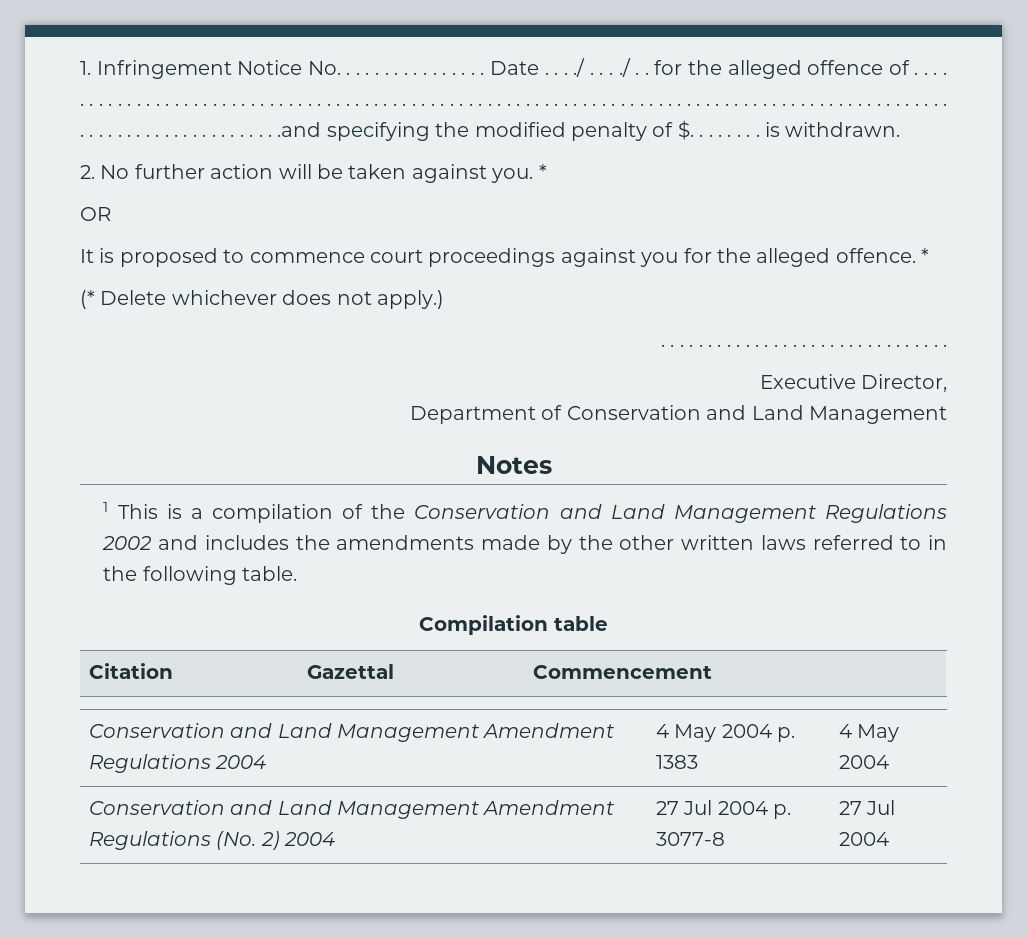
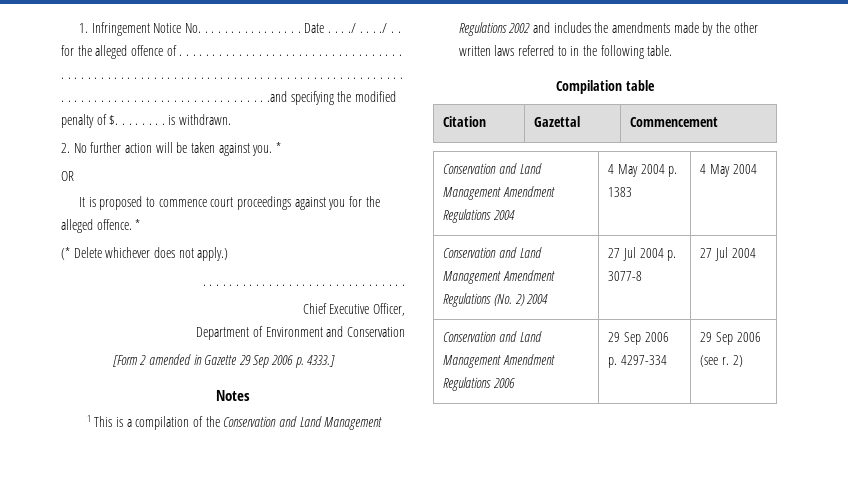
- Executive Director,
+ Chief Executive Officer,
- Department of Conservation and Land Management
+ Department of Environment and Conservation
+ [Form 2 amended in Gazette 29 Sep 2006 p. 4333.]
+ Conservation and Land Management Amendment Regulations 2006 | 29 Sep 2006 p. 4297-334 | 29 Sep 2006 (see r. 2)

